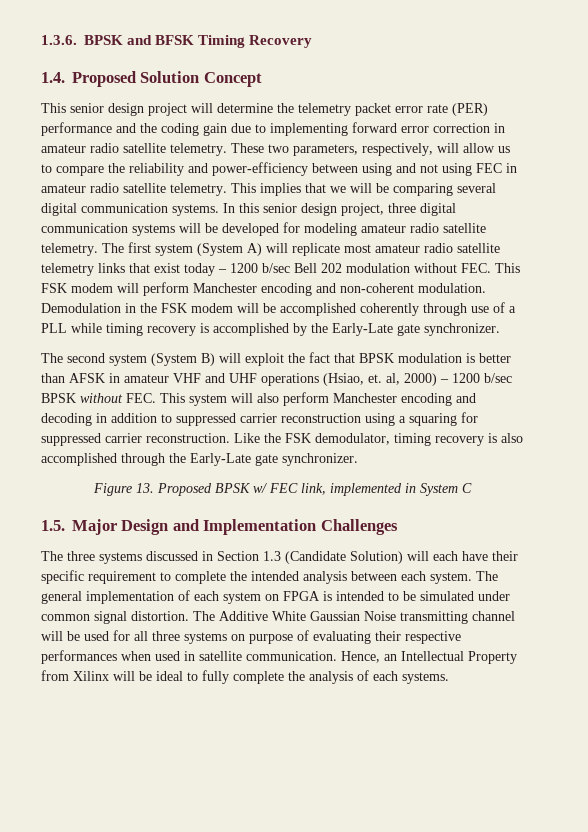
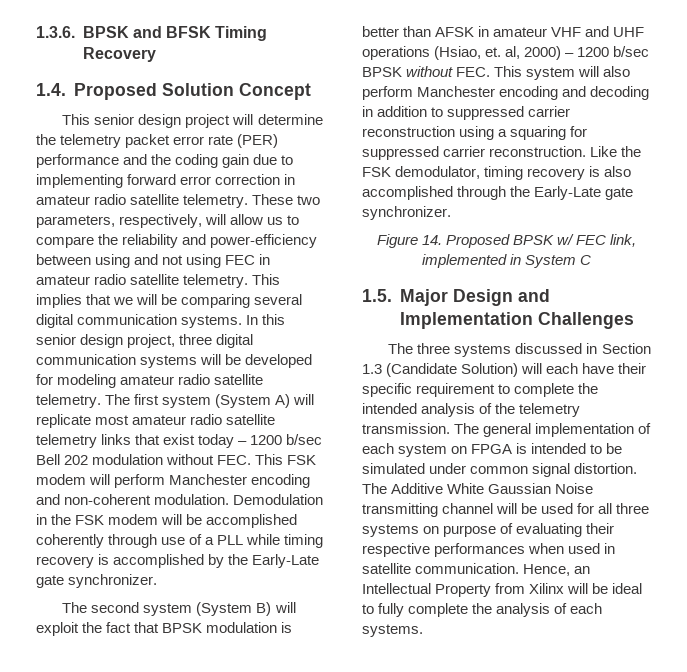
- Figure 13. Proposed BPSK w/ FEC link, implemented in System C
+ Figure 14. Proposed BPSK w/ FEC link, implemented in System C
- The three systems discussed in Section 1.3 (Candidate Solution) will each have their specific requirement to complete the intended analysis between each system.
+ The three systems discussed in Section 1.3 (Candidate Solution) will each have their specific requirement to complete the intended analysis of the telemetry transmission.

